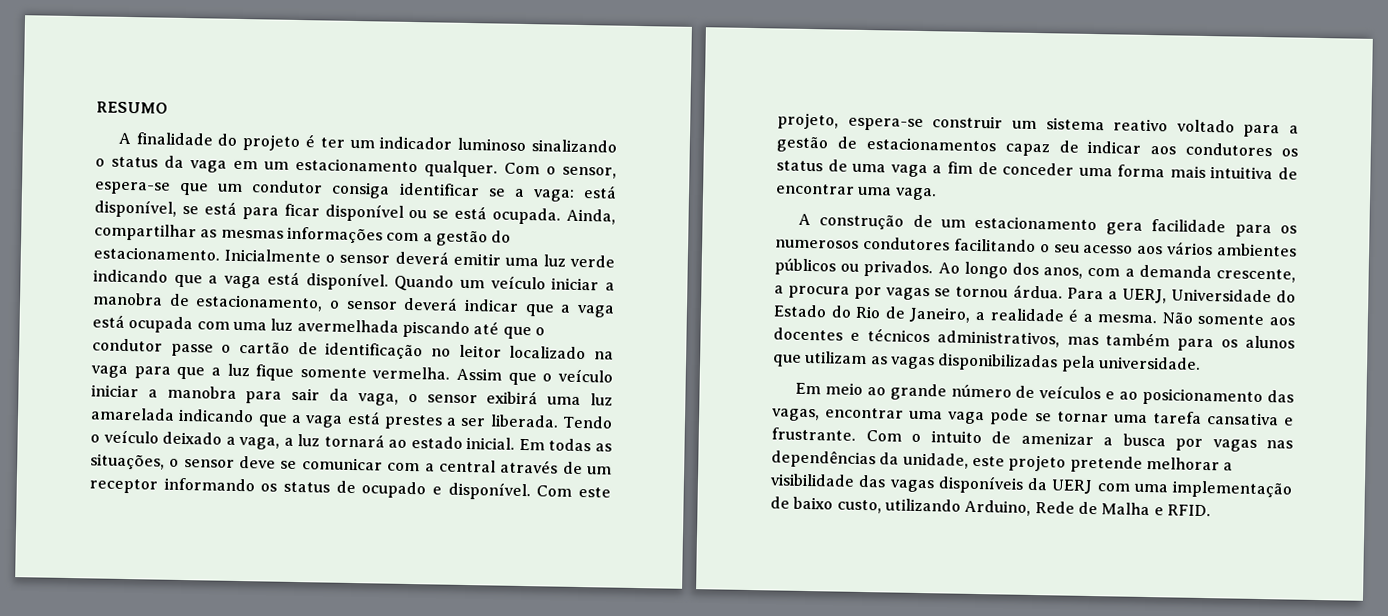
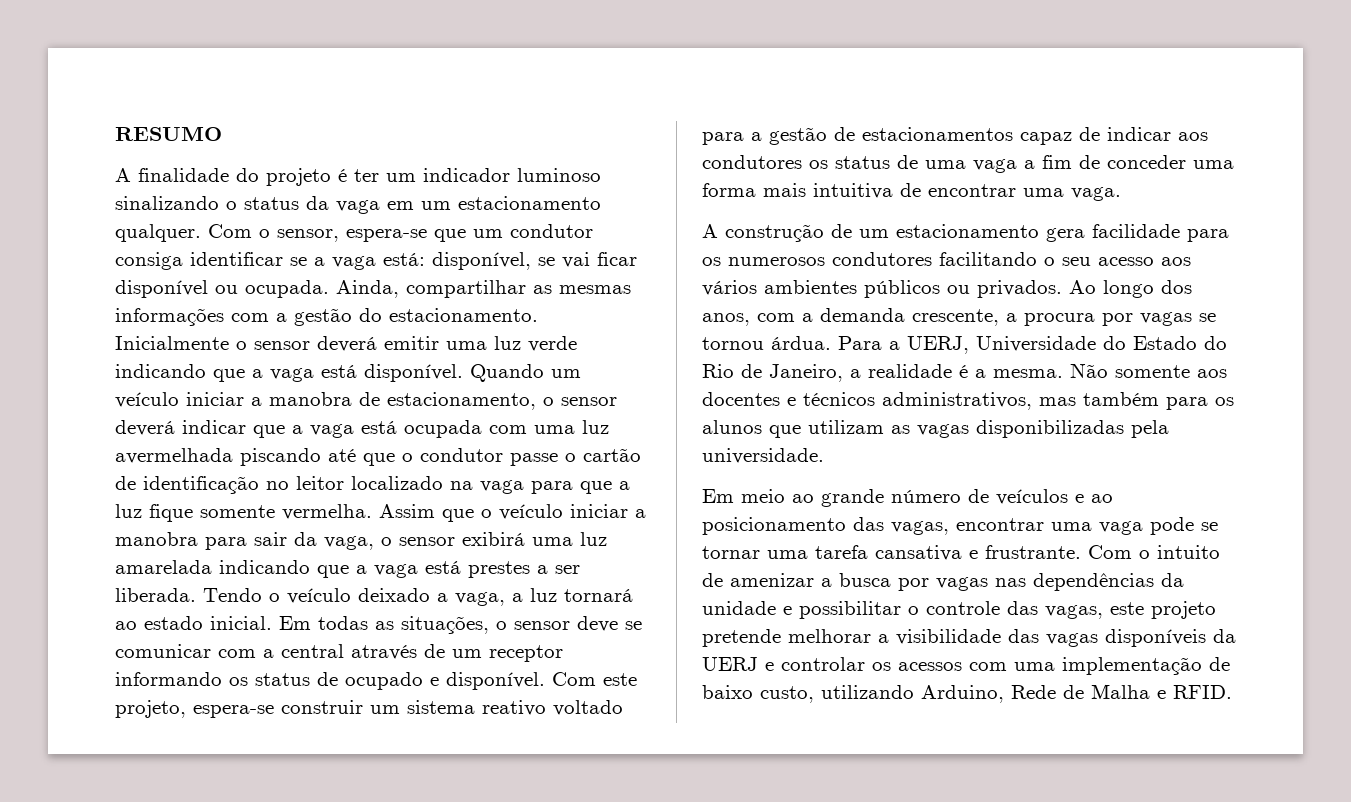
- Com o sensor, espera-se que um condutor consiga identificar se a vaga: está disponível, se está para ficar disponível ou se está ocupada.
+ Com o sensor, espera-se que um condutor consiga identificar se a vaga está: disponível, se vai ficar disponível ou ocupada.
- Com o intuito de amenizar a busca por vagas nas dependências da unidade, este projeto pretende melhorar a visibilidade das vagas disponíveis da UERJ com uma implementação de baixo custo, utilizando Arduino, Rede de Malha e RFID.
+ Com o intuito de amenizar a busca por vagas nas dependências da unidade e possibilitar o controle das vagas, este projeto pretende melhorar a visibilidade das vagas disponíveis da UERJ e controlar os acessos com uma implementação de baixo custo, utilizando Arduino, Rede de Malha e RFID.

